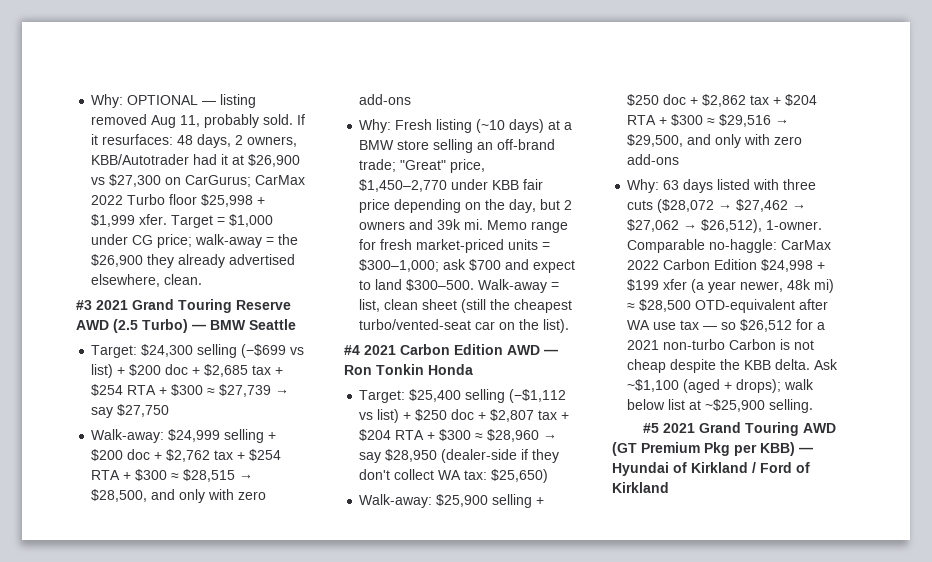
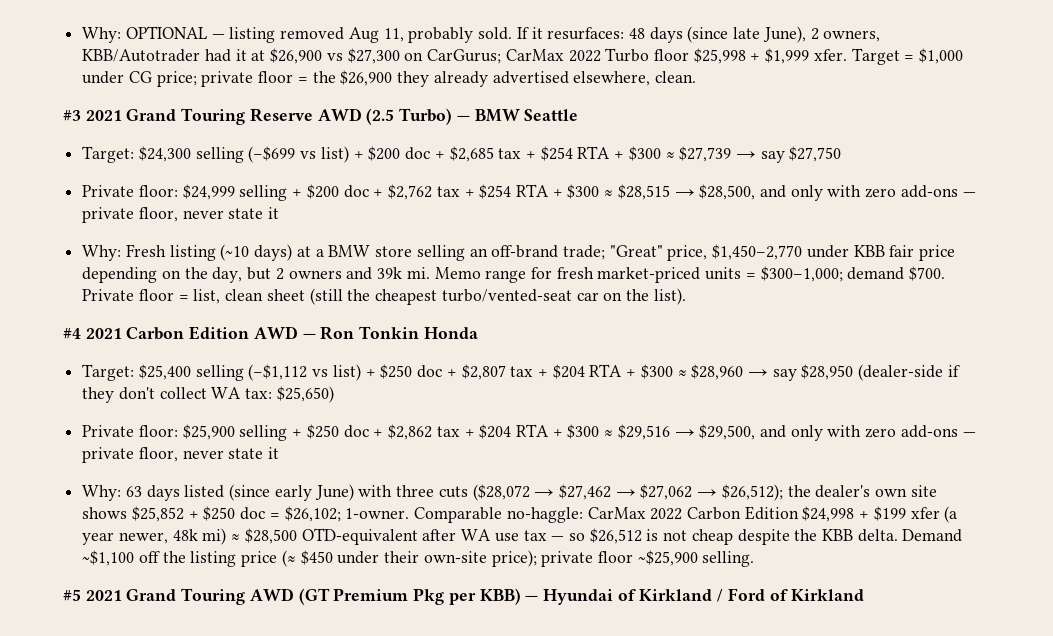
- If it resurfaces: 48 days, 2 owners, KBB/Autotrader had it at $26,900 vs $27,300 on CarGurus; CarMax 2022 Turbo floor $25,998 + $1,999 xfer.
+ If it resurfaces: 48 days (since late June), 2 owners, KBB/Autotrader had it at $26,900 vs $27,300 on CarGurus; CarMax 2022 Turbo floor $25,998 + $1,999 xfer.
- Target = $1,000 under CG price; walk-away = the $26,900 they already advertised elsewhere, clean.
+ Target = $1,000 under CG price; private floor = the $26,900 they already advertised elsewhere, clean.
- Walk-away: $24,999 selling + $200 doc + $2,762 tax + $254 RTA + $300 ≈ $28,515 → $28,500, and only with zero add-ons
+ Private floor: $24,999 selling + $200 doc + $2,762 tax + $254 RTA + $300 ≈ $28,515 → $28,500, and only with zero add-ons — private floor, never state it
- Memo range for fresh market-priced units = $300–1,000; ask $700 and expect to land $300–500. Walk-away = list, clean sheet (still the cheapest turbo/vented-seat car on the list).
+ Memo range for fresh market-priced units = $300–1,000; demand $700. Private floor = list, clean sheet (still the cheapest turbo/vented-seat car on the list).
- Walk-away: $25,900 selling + $250 doc + $2,862 tax + $204 RTA + $300 ≈ $29,516 → $29,500, and only with zero add-ons
+ Private floor: $25,900 selling + $250 doc + $2,862 tax + $204 RTA + $300 ≈ $29,516 → $29,500, and only with zero add-ons — private floor, never state it
- Why: 63 days listed with three cuts ($28,072 → $27,462 → $27,062 → $26,512), 1-owner.
+ Why: 63 days listed (since early June) with three cuts ($28,072 → $27,462 → $27,062 → $26,512); the dealer's own site shows $25,852 + $250 doc = $26,102; 1-owner.
- Comparable no-haggle: CarMax 2022 Carbon Edition $24,998 + $199 xfer (a year newer, 48k mi) ≈ $28,500 OTD-equivalent after WA use tax — so $26,512 for a 2021 non-turbo Carbon is not cheap despite the KBB delta.
+ Comparable no-haggle: CarMax 2022 Carbon Edition $24,998 + $199 xfer (a year newer, 48k mi) ≈ $28,500 OTD-equivalent after WA use tax — so $26,512 is not cheap despite the KBB delta.
- Ask ~$1,100 (aged + drops); walk below list at ~$25,900 selling.
+ Demand ~$1,100 off the listing price (≈ $450 under their own-site price); private floor ~$25,900 selling.

